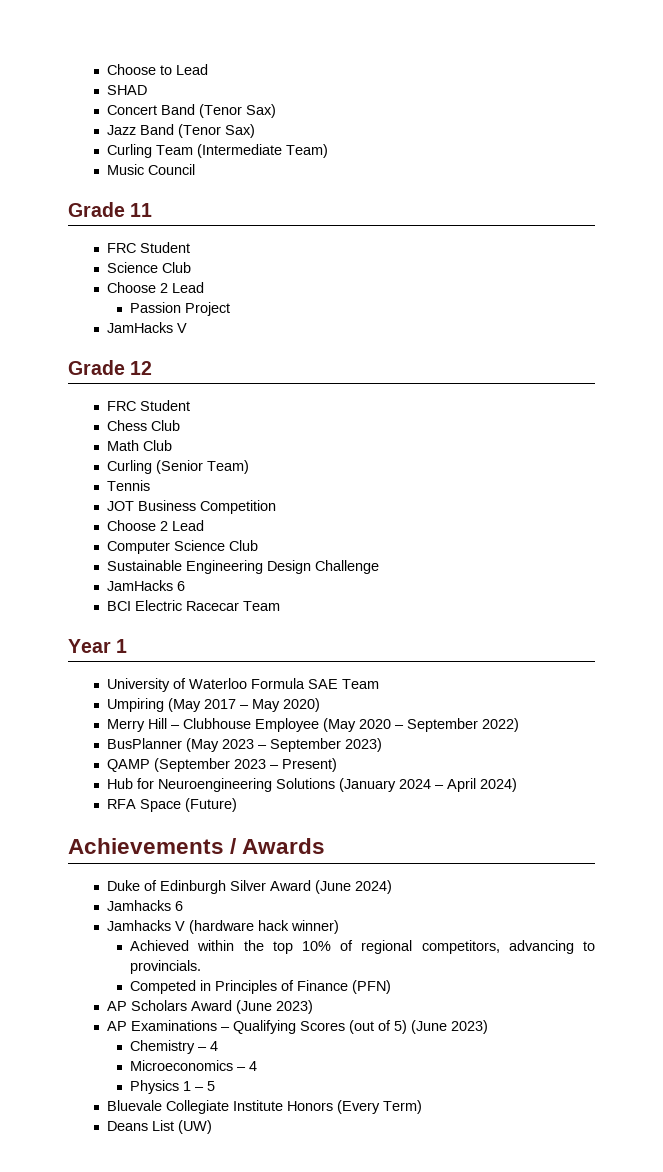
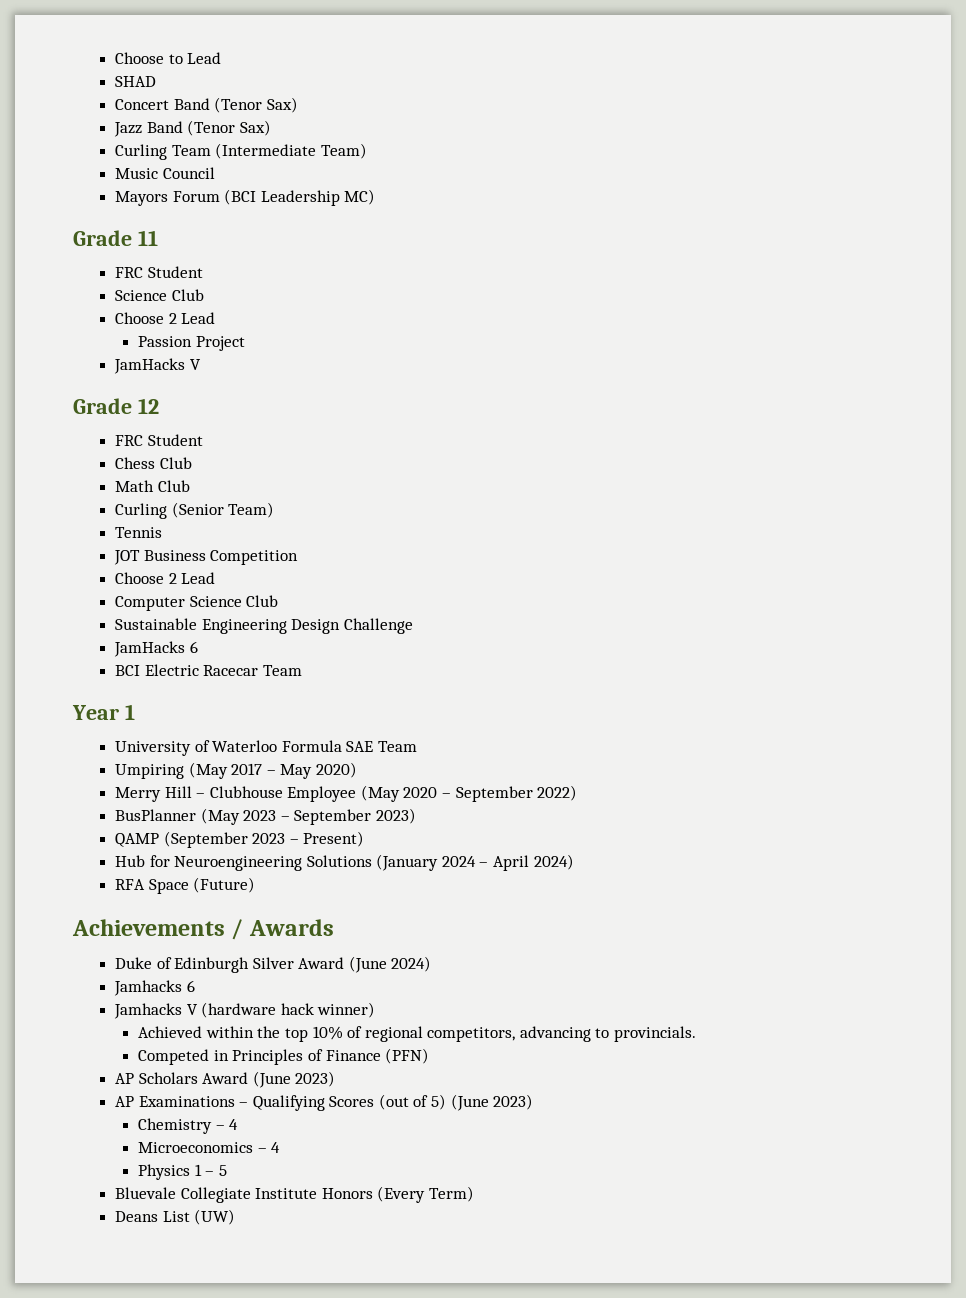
+ Mayors Forum (BCI Leadership MC)

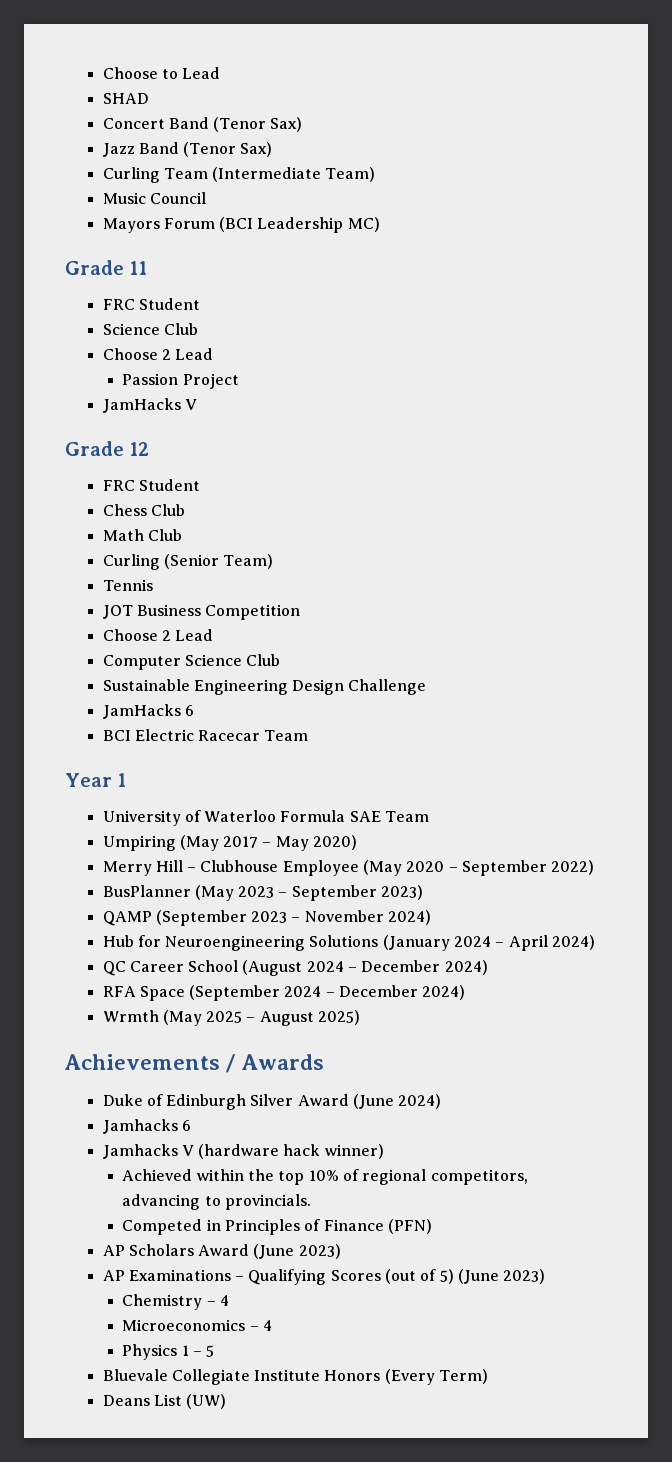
- QAMP (September 2023 – Present)
+ QAMP (September 2023 – November 2024)
- RFA Space (Future)
+ QC Career School (August 2024 – December 2024)
+ RFA Space (September 2024 – December 2024)
+ Wrmth (May 2025 – August 2025)

